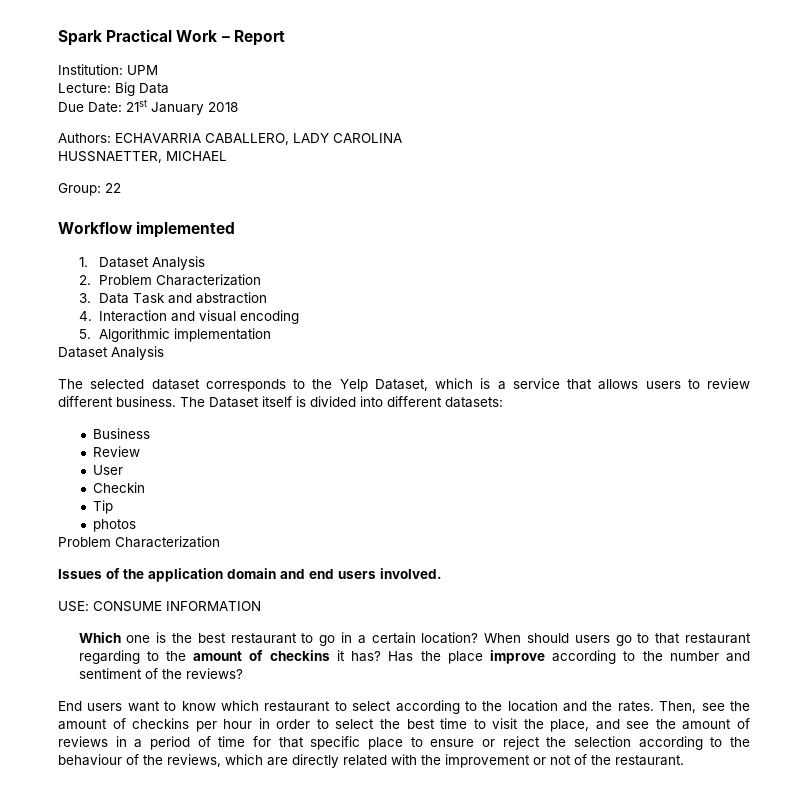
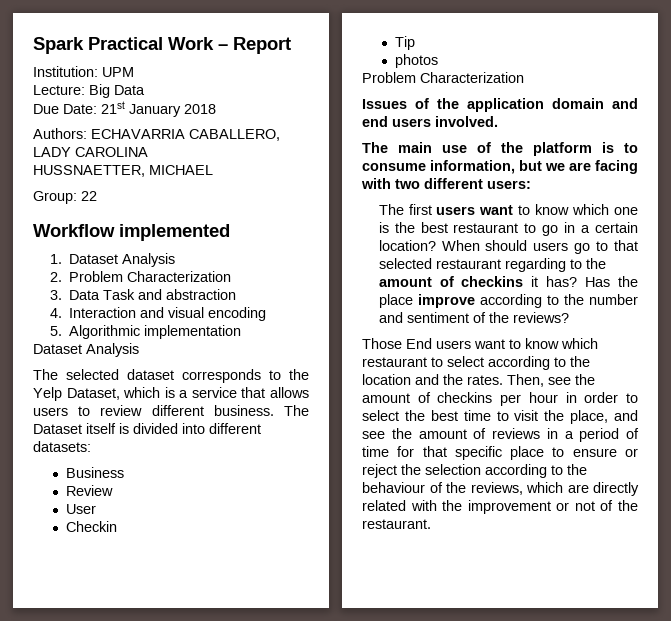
- USE: CONSUME INFORMATION
- Which one is the best restaurant to go in a certain location?
+ The main use of the platform is to consume information, but we are facing with two different users:
+ The first users want to know which one is the best restaurant to go in a certain location?
- When should users go to that restaurant regarding to the amount of checkins it has?
+ When should users go to that selected restaurant regarding to the amount of checkins it has?
- End users want to know which restaurant to select according to the location and the rates.
+ Those End users want to know which restaurant to select according to the location and the rates.

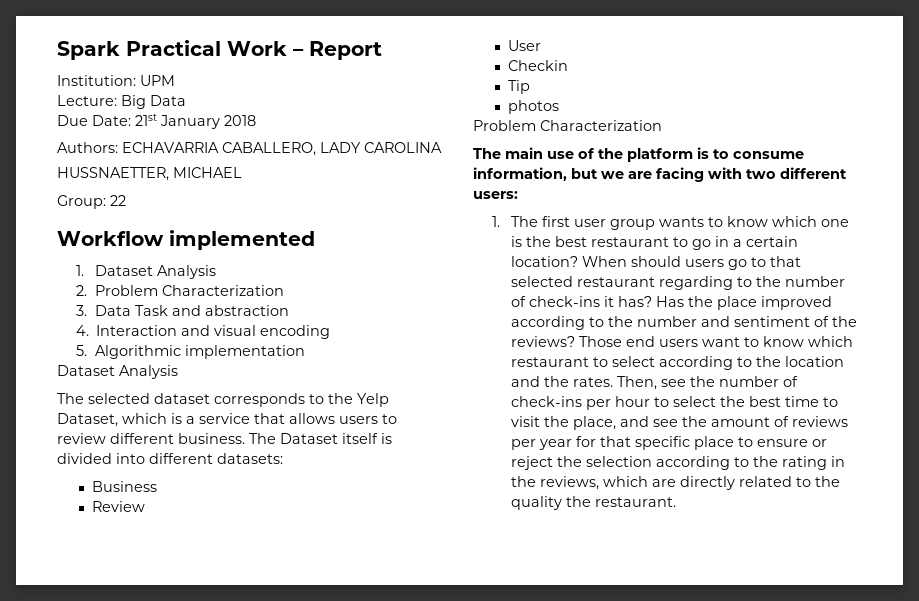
- Issues of the application domain and end users involved.
- The first users want to know which one is the best restaurant to go in a certain location?
+ 1. The first user group wants to know which one is the best restaurant to go in a certain location?
- When should users go to that selected restaurant regarding to the amount of checkins it has?
+ When should users go to that selected restaurant regarding to the number of check-ins it has?
- Has the place improve according to the number and sentiment of the reviews?
- Those End users want to know which restaurant to select according to the location and the rates.
+ Has the place improved according to the number and sentiment of the reviews? Those end users want to know which restaurant to select according to the location and the rates.
- Then, see the amount of checkins per hour in order to select the best time to visit the place, and see the amount of reviews in a period of time for that specific place to ensure or reject the selection according to the behaviour of the reviews, which are directly related with the improvement or not of the restaurant.
+ Then, see the number of check-ins per hour to select the best time to visit the place, and see the amount of reviews per year for that specific place to ensure or reject the selection according to the rating in the reviews, which are directly related to the quality the restaurant.

